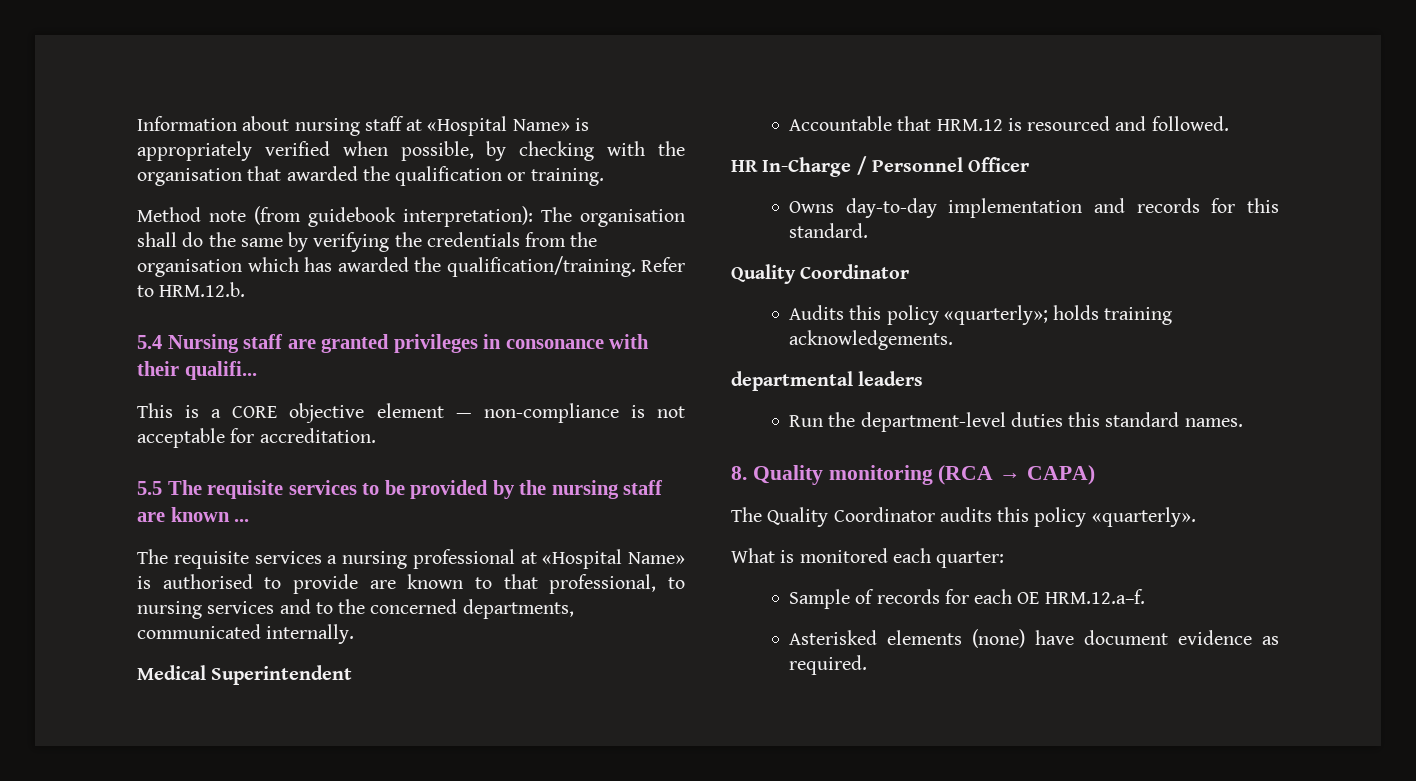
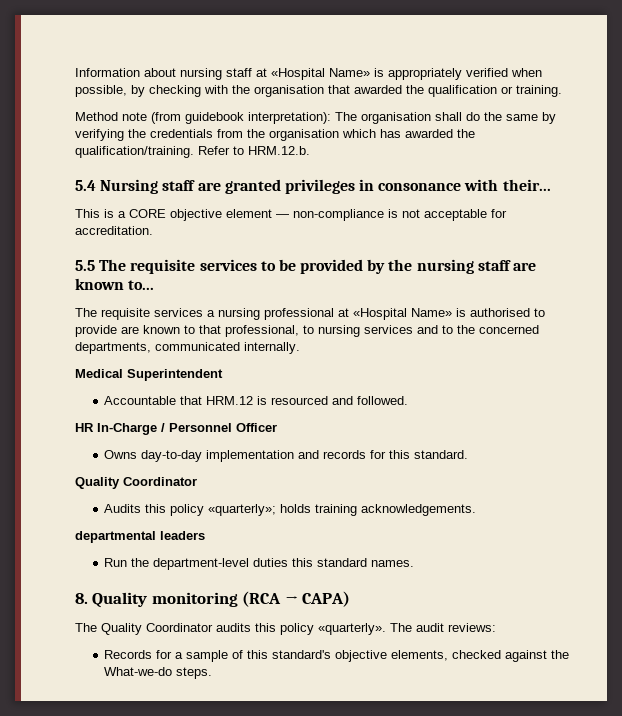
- 5.4 Nursing staff are granted privileges in consonance with their qualifi...
+ 5.4 Nursing staff are granted privileges in consonance with their...
- 5.5 The requisite services to be provided by the nursing staff are known ...
+ 5.5 The requisite services to be provided by the nursing staff are known to...
- The Quality Coordinator audits this policy «quarterly».
- What is monitored each quarter:
- Sample of records for each OE HRM.12.a–f.
- Asterisked elements (none) have document evidence as required.
+ The Quality Coordinator audits this policy «quarterly». The audit reviews:
+ Records for a sample of this standard's objective elements, checked against the What-we-do steps.

